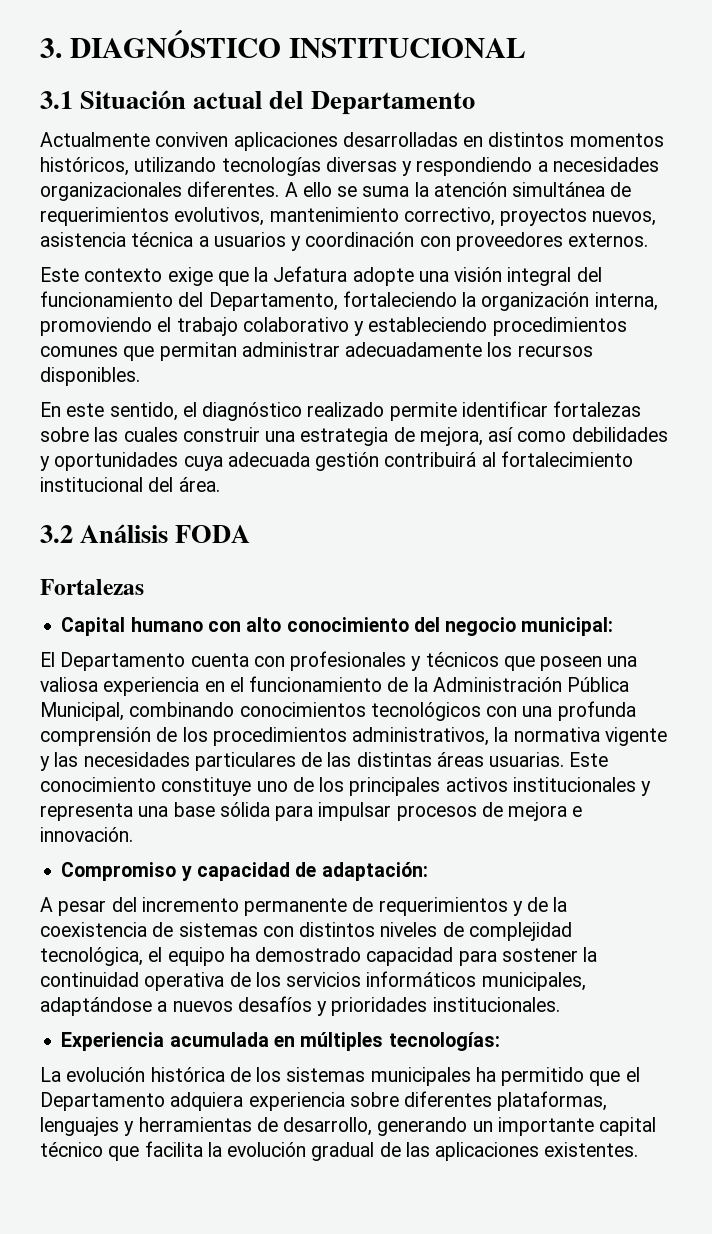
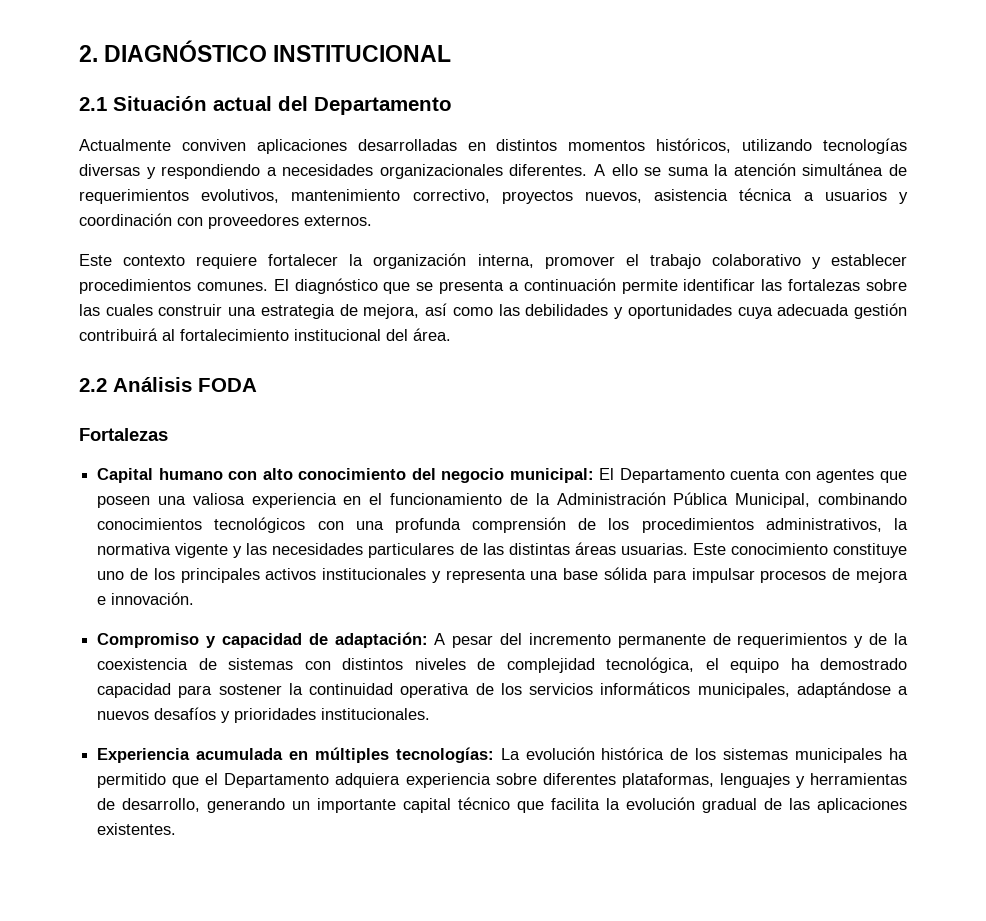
- 3. DIAGNÓSTICO INSTITUCIONAL
+ 2. DIAGNÓSTICO INSTITUCIONAL
- 3.1 Situación actual del Departamento
+ 2.1 Situación actual del Departamento
- Este contexto exige que la Jefatura adopte una visión integral del funcionamiento del Departamento, fortaleciendo la organización interna, promoviendo el trabajo colaborativo y estableciendo procedimientos comunes que permitan administrar adecuadamente los recursos disponibles.
- En este sentido, el diagnóstico realizado permite identificar fortalezas sobre las cuales construir una estrategia de mejora, así como debilidades y oportunidades cuya adecuada gestión contribuirá al fortalecimiento institucional del área.
+ Este contexto requiere fortalecer la organización interna, promover el trabajo colaborativo y establecer procedimientos comunes. El diagnóstico que se presenta a continuación permite identificar las fortalezas sobre las cuales construir una estrategia de mejora, así como las debilidades y oportunidades cuya adecuada gestión contribuirá al fortalecimiento institucional del área.
- 3.2 Análisis FODA
+ 2.2 Análisis FODA
- Capital humano con alto conocimiento del negocio municipal:
- El Departamento cuenta con profesionales y técnicos que poseen una valiosa experiencia en el funcionamiento de la Administración Pública Municipal, combinando conocimientos tecnológicos con una profunda comprensión de los procedimientos administrativos, la normativa vigente y las necesidades particulares de las distintas áreas usuarias.
+ Capital humano con alto conocimiento del negocio municipal: El Departamento cuenta con agentes que poseen una valiosa experiencia en el funcionamiento de la Administración Pública Municipal, combinando conocimientos tecnológicos con una profunda comprensión de los procedimientos administrativos, la normativa vigente y las necesidades particulares de las distintas áreas usuarias.
- Compromiso y capacidad de adaptación:
- A pesar del incremento permanente de requerimientos y de la coexistencia de sistemas con distintos niveles de complejidad tecnológica, el equipo ha demostrado capacidad para sostener la continuidad operativa de los servicios informáticos municipales, adaptándose a nuevos desafíos y prioridades institucionales.
+ Compromiso y capacidad de adaptación: A pesar del incremento permanente de requerimientos y de la coexistencia de sistemas con distintos niveles de complejidad tecnológica, el equipo ha demostrado capacidad para sostener la continuidad operativa de los servicios informáticos municipales, adaptándose a nuevos desafíos y prioridades institucionales.
- Experiencia acumulada en múltiples tecnologías:
- La evolución histórica de los sistemas municipales ha permitido que el Departamento adquiera experiencia sobre diferentes plataformas, lenguajes y herramientas de desarrollo, generando un importante capital técnico que facilita la evolución gradual de las aplicaciones existentes.
+ Experiencia acumulada en múltiples tecnologías: La evolución histórica de los sistemas municipales ha permitido que el Departamento adquiera experiencia sobre diferentes plataformas, lenguajes y herramientas de desarrollo, generando un importante capital técnico que facilita la evolución gradual de las aplicaciones existentes.

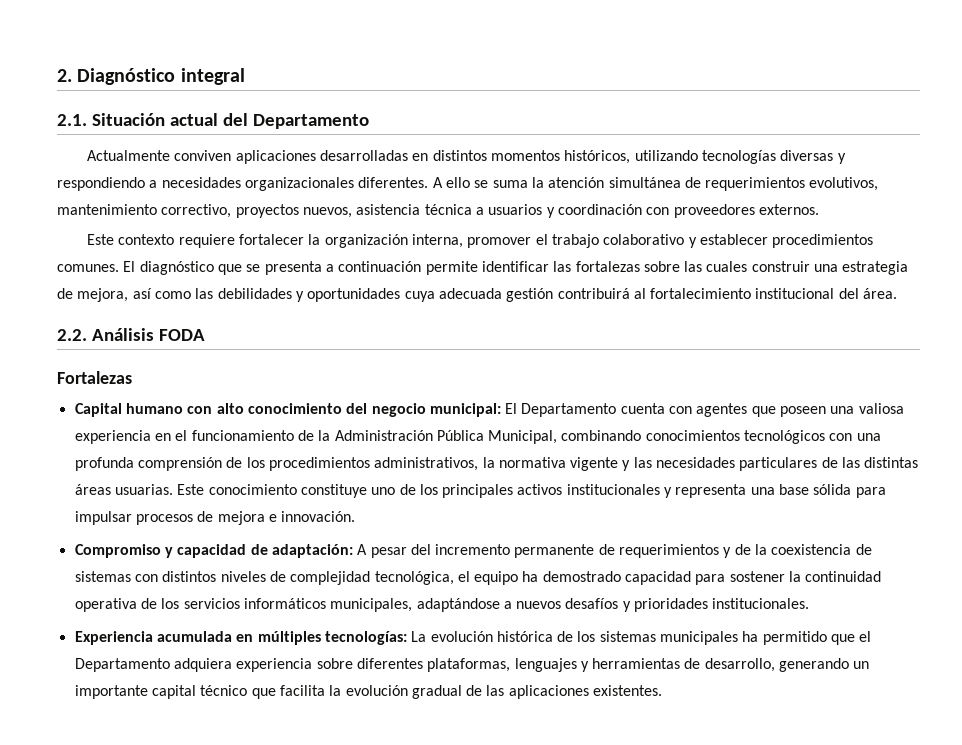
- 2. DIAGNÓSTICO INSTITUCIONAL
- 2.1 Situación actual del Departamento
+ 2. Diagnóstico integral
+ 2.1. Situación actual del Departamento
- 2.2 Análisis FODA
+ 2.2. Análisis FODA

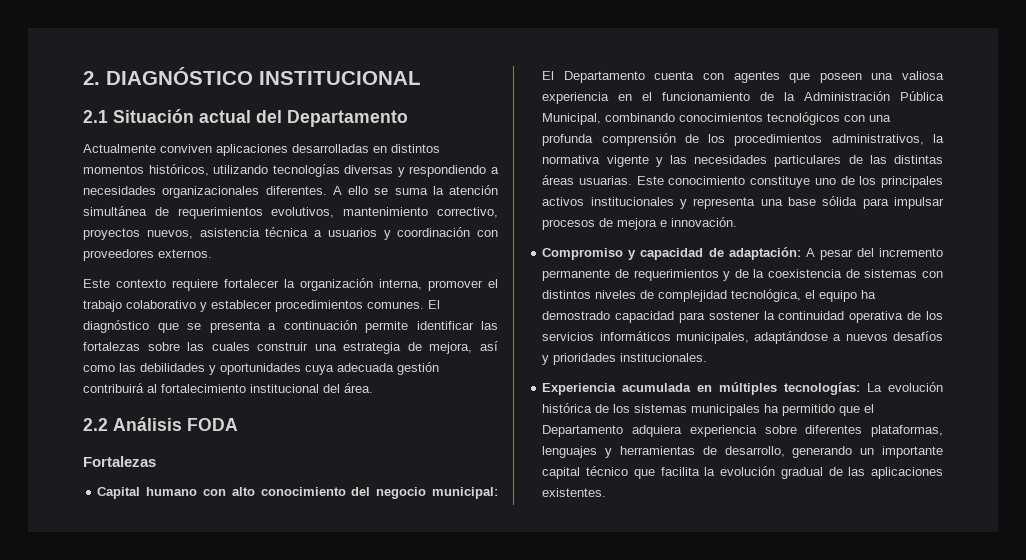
- 2. Diagnóstico integral
- 2.1. Situación actual del Departamento
+ 2. DIAGNÓSTICO INSTITUCIONAL
+ 2.1 Situación actual del Departamento
- 2.2. Análisis FODA
+ 2.2 Análisis FODA

